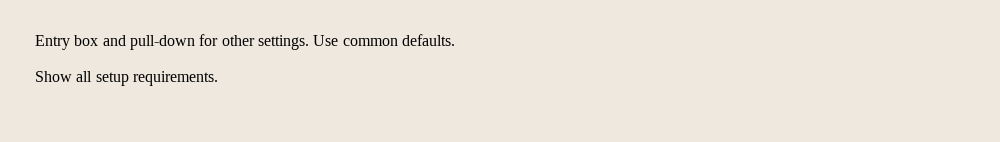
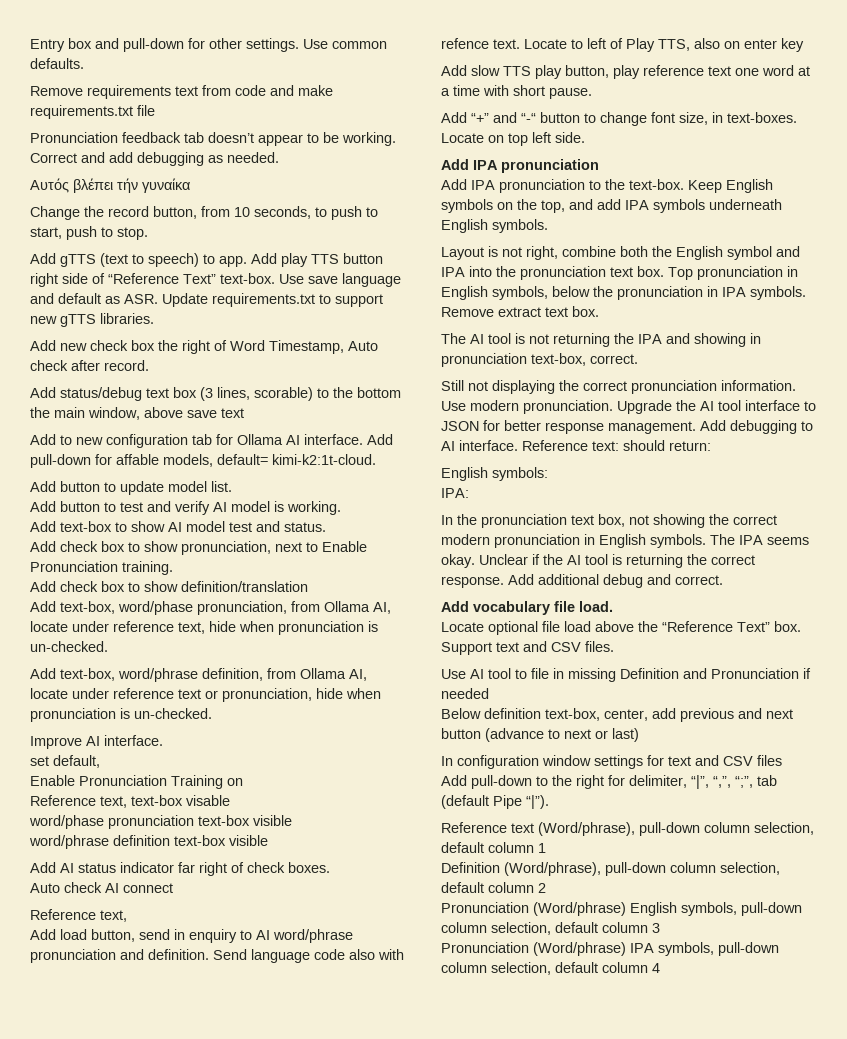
- Show all setup requirements.
+ Remove requirements text from code and make requirements.txt file
+ Pronunciation feedback tab doesn’t appear to be working. Correct and add debugging as needed.
+ Αυτός βλέπει τήν γυναίκα
+ Change the record button, from 10 seconds, to push to start, push to stop.
+ Add gTTS (text to speech) to app. Add play TTS button right side of “Reference Text” text-box. Use save language and default as ASR. Update requirements.txt to support new gTTS libraries.
+ Add new check box the right of Word Timestamp, Auto check after record.
+ Add status/debug text box (3 lines, scorable) to the bottom the main window, above save text
+ Add to new configuration tab for Ollama AI interface. Add pull-down for affable models, default= kimi-k2:1t-cloud.
+ Add button to update model list.
+ Add button to test and verify AI model is working.
+ Add text-box to show AI model test and status.
+ Add check box to show pronunciation, next to Enable Pronunciation training.
+ Add check box to show definition/translation
+ Add text-box, word/phase pronunciation, from Ollama AI, locate under reference text, hide when pronunciation is un-checked.
+ Add text-box, word/phrase definition, from Ollama AI, locate under reference text or pronunciation, hide when pronunciation is un-checked.
+ Improve AI interface.
+ set default,
+ Enable Pronunciation Training on
+ Reference text, text-box visable
+ word/phase pronunciation text-box visible
+ word/phrase definition text-box visible
+ Add AI status indicator far right of check boxes.
+ Auto check AI connect
+ Reference text,
+ Add load button, send in enquiry to AI word/phrase pronunciation and definition. Send language code also with refence text. Locate to left of Play TTS, also on enter key
+ Add slow TTS play button, play reference text one word at a time with short pause.
+ Add “+” and “-“ button to change font size, in text-boxes. Locate on top left side.
+ Add IPA pronunciation
+ Add IPA pronunciation to the text-box. Keep English symbols on the top, and add IPA symbols underneath English symbols.
+ Layout is not right, combine both the English symbol and IPA into the pronunciation text box. Top pronunciation in English symbols, below the pronunciation in IPA symbols. Remove extract text box.
+ The AI tool is not returning the IPA and showing in pronunciation text-box, correct.
+ Still not displaying the correct pronunciation information. Use modern pronunciation. Upgrade the AI tool interface to JSON for better response management. Add debugging to AI interface. Reference text: should return:
+ English symbols:
+ IPA:
+ In the pronunciation text box, not showing the correct modern pronunciation in English symbols. The IPA seems okay. Unclear if the AI tool is returning the correct response. Add additional debug and correct.
+ Add vocabulary file load.
+ Locate optional file load above the “Reference Text” box. Support text and CSV files.
+ Use AI tool to file in missing Definition and Pronunciation if needed
+ Below definition text-box, center, add previous and next button (advance to next or last)
+ In configuration window settings for text and CSV files
+ Add pull-down to the right for delimiter, “|”, “,”, “;”, tab (default Pipe “|”).
+ Reference text (Word/phrase), pull-down column selection, default column 1
+ Definition (Word/phrase), pull-down column selection, default column 2
+ Pronunciation (Word/phrase) English symbols, pull-down column selection, default column 3
+ Pronunciation (Word/phrase) IPA symbols, pull-down column selection, default column 4

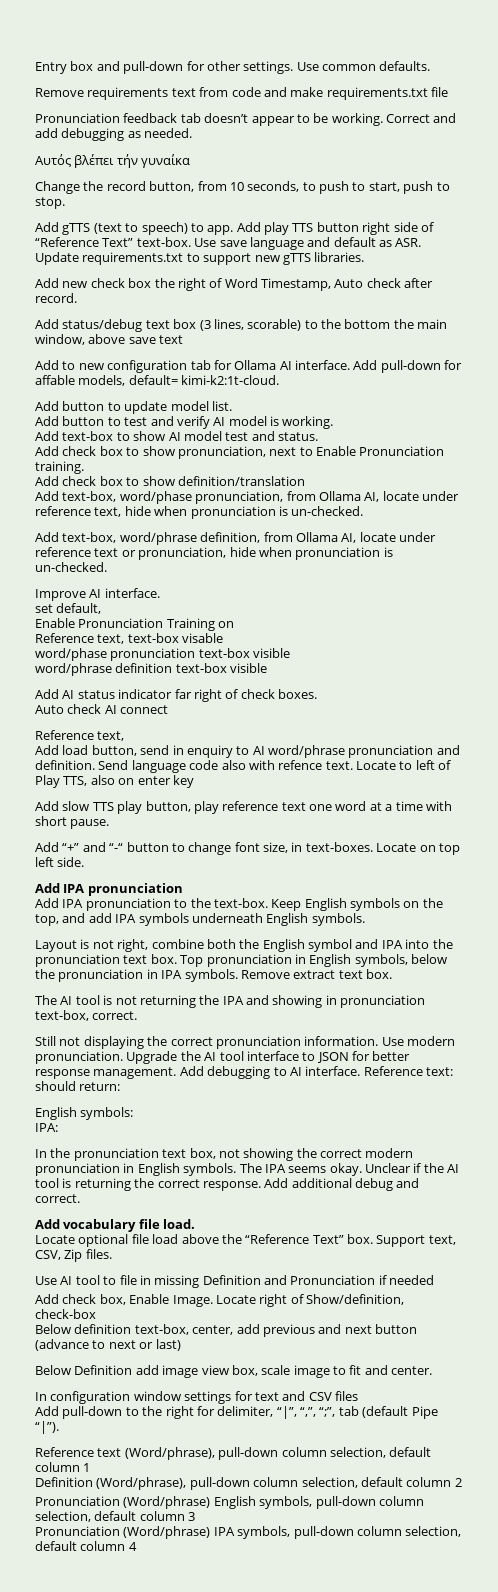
- Support text and CSV files.
+ Support text, CSV, Zip files.
+ Add check box, Enable Image. Locate right of Show/definition, check-box
+ Below Definition add image view box, scale image to fit and center.

